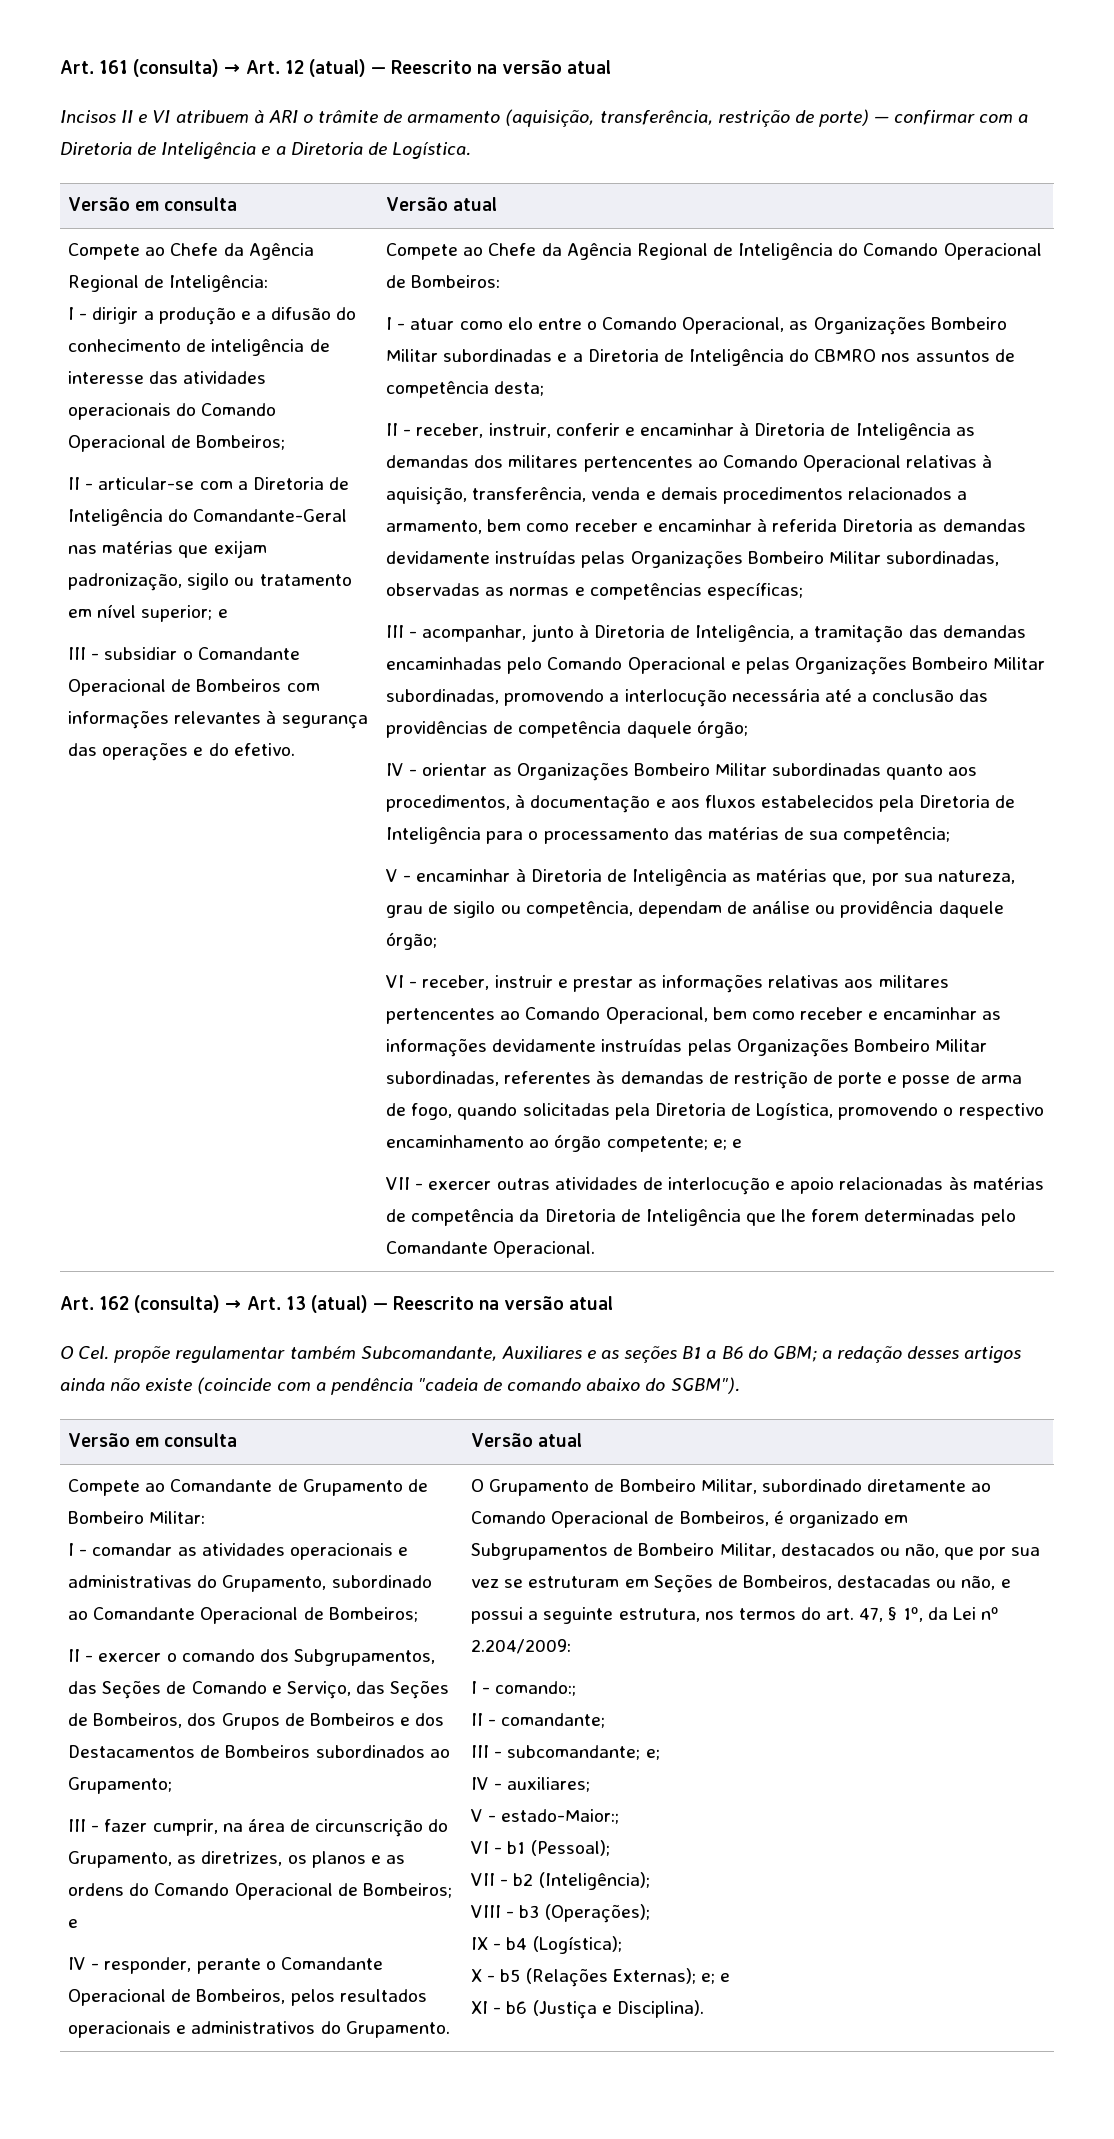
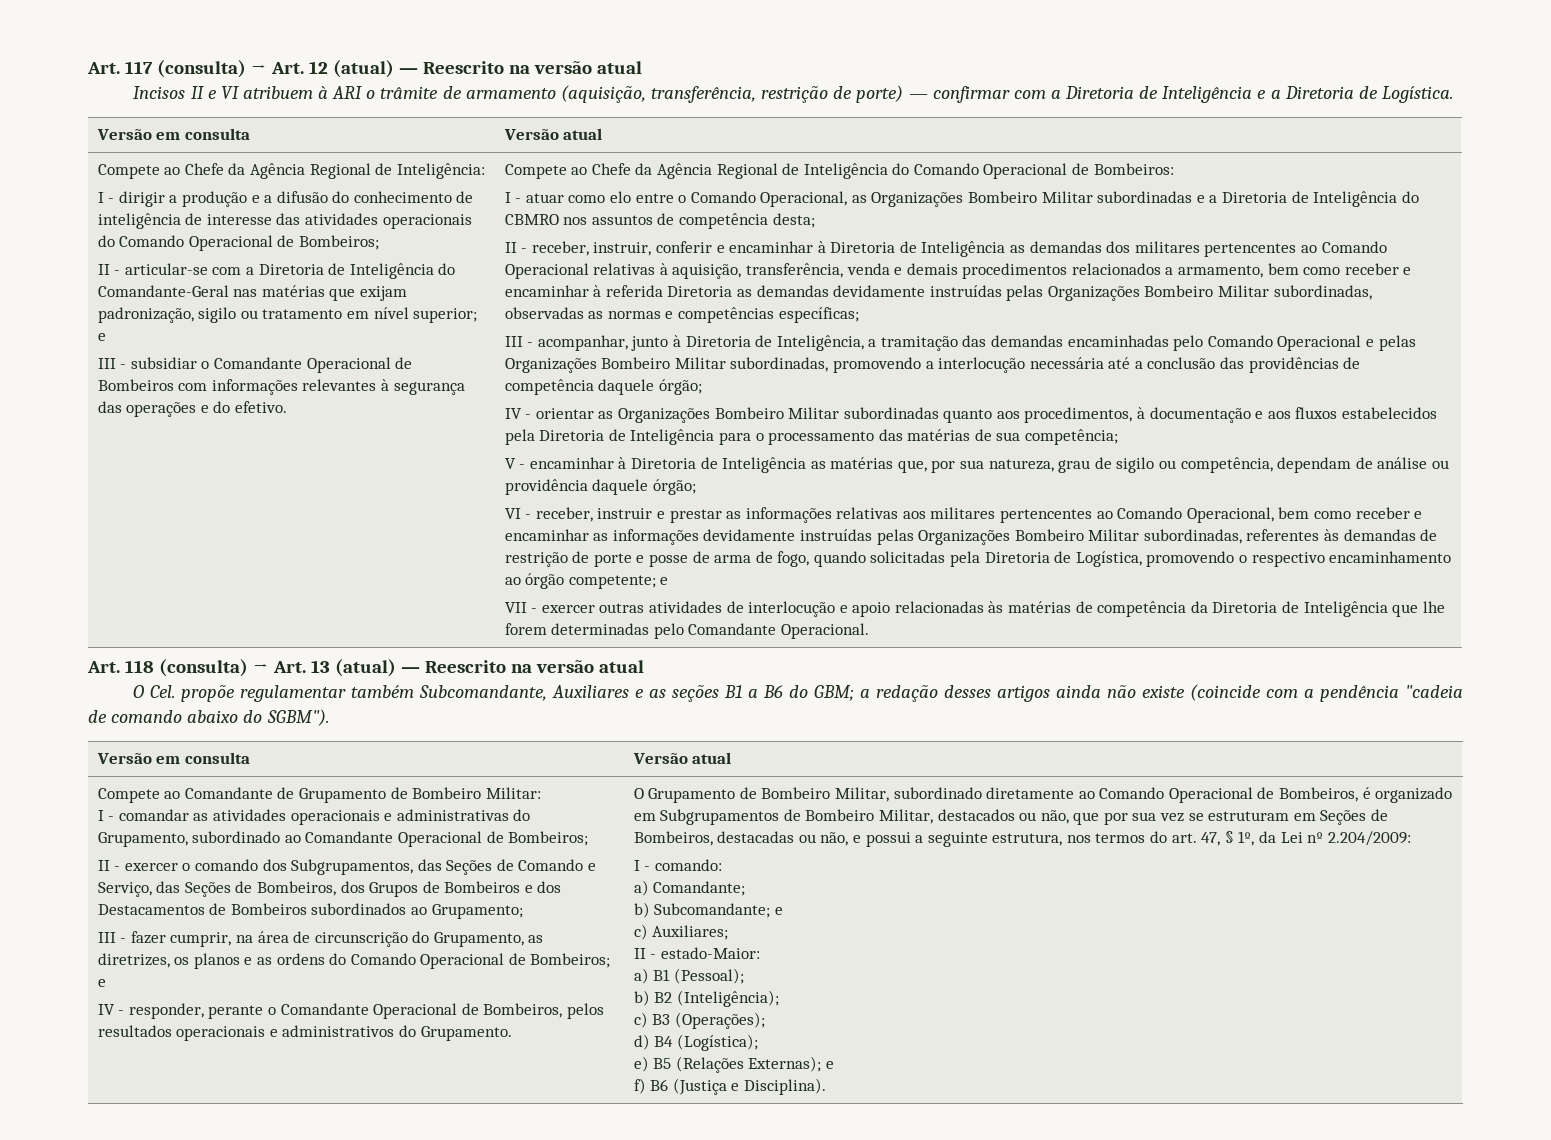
- Art. 161 (consulta) → Art. 12 (atual) — Reescrito na versão atual
+ Art. 117 (consulta) → Art. 12 (atual) — Reescrito na versão atual
- VI - receber, instruir e prestar as informações relativas aos militares pertencentes ao Comando Operacional, bem como receber e encaminhar as informações devidamente instruídas pelas Organizações Bombeiro Militar subordinadas, referentes às demandas de restrição de porte e posse de arma de fogo, quando solicitadas pela Diretoria de Logística, promovendo o respectivo encaminhamento ao órgão competente; e; e
+ VI - receber, instruir e prestar as informações relativas aos militares pertencentes ao Comando Operacional, bem como receber e encaminhar as informações devidamente instruídas pelas Organizações Bombeiro Militar subordinadas, referentes às demandas de restrição de porte e posse de arma de fogo, quando solicitadas pela Diretoria de Logística, promovendo o respectivo encaminhamento ao órgão competente; e
- Art. 162 (consulta) → Art. 13 (atual) — Reescrito na versão atual
+ Art. 118 (consulta) → Art. 13 (atual) — Reescrito na versão atual
- I - comando:;
- II - comandante;
- III - subcomandante; e;
- IV - auxiliares;
- V - estado-Maior:;
- VI - b1 (Pessoal);
- VII - b2 (Inteligência);
- VIII - b3 (Operações);
- IX - b4 (Logística);
- X - b5 (Relações Externas); e; e
- XI - b6 (Justiça e Disciplina).
+ I - comando:
+ a) Comandante;
+ b) Subcomandante; e
+ c) Auxiliares;
+ II - estado-Maior:
+ a) B1 (Pessoal);
+ b) B2 (Inteligência);
+ c) B3 (Operações);
+ d) B4 (Logística);
+ e) B5 (Relações Externas); e
+ f) B6 (Justiça e Disciplina).

